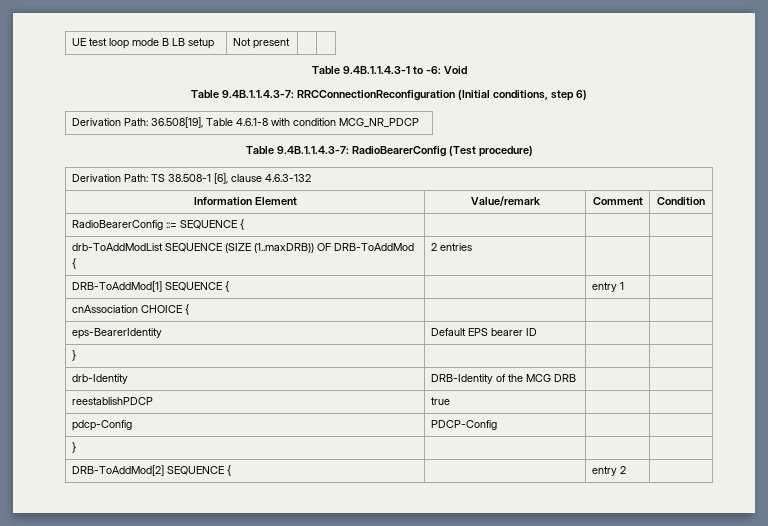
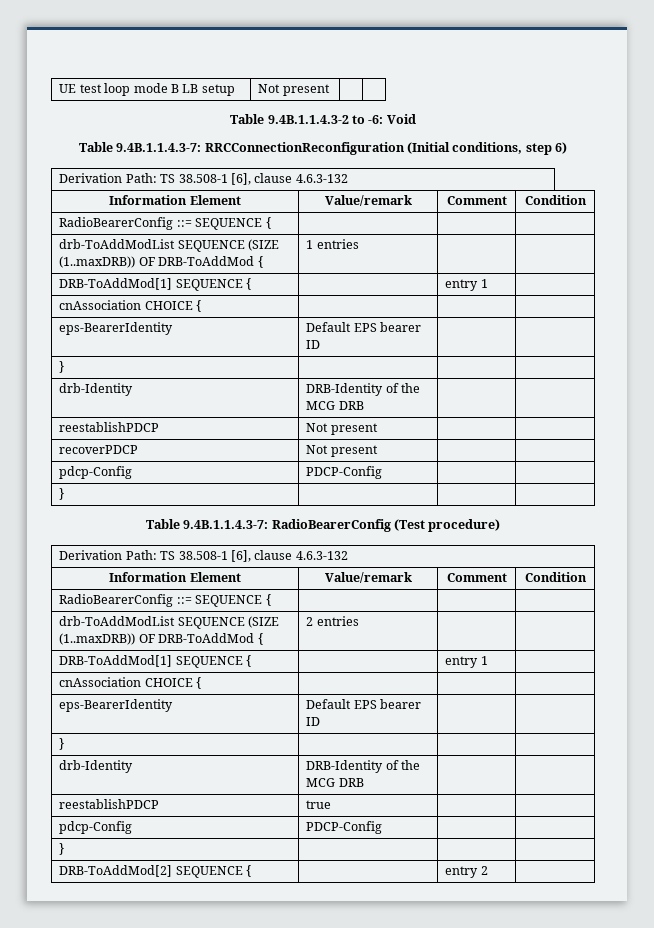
- Table 9.4B.1.1.4.3-1 to -6: Void
+ Table 9.4B.1.1.4.3-2 to -6: Void
  Table 9.4B.1.1.4.3-7: RRCConnectionReconfiguration (Initial conditions, step 6)
- Derivation Path: 36.508[19], Table 4.6.1-8 with condition MCG_NR_PDCP
+ Derivation Path: TS 38.508-1 [6], clause 4.6.3-132
+ Information Element | Value/remark | Comment | Condition
+ RadioBearerConfig ::= SEQUENCE { | | |
+ drb-ToAddModList SEQUENCE (SIZE (1..maxDRB)) OF DRB-ToAddMod { | 1 entries | |
+ DRB-ToAddMod[1] SEQUENCE { | | entry 1 |
+ cnAssociation CHOICE { | | |
+ eps-BearerIdentity | Default EPS bearer ID | |
+ } | | |
+ drb-Identity | DRB-Identity of the MCG DRB | |
+ reestablishPDCP | Not present | |
+ recoverPDCP | Not present | |
+ pdcp-Config | PDCP-Config | |
+ } | | |

